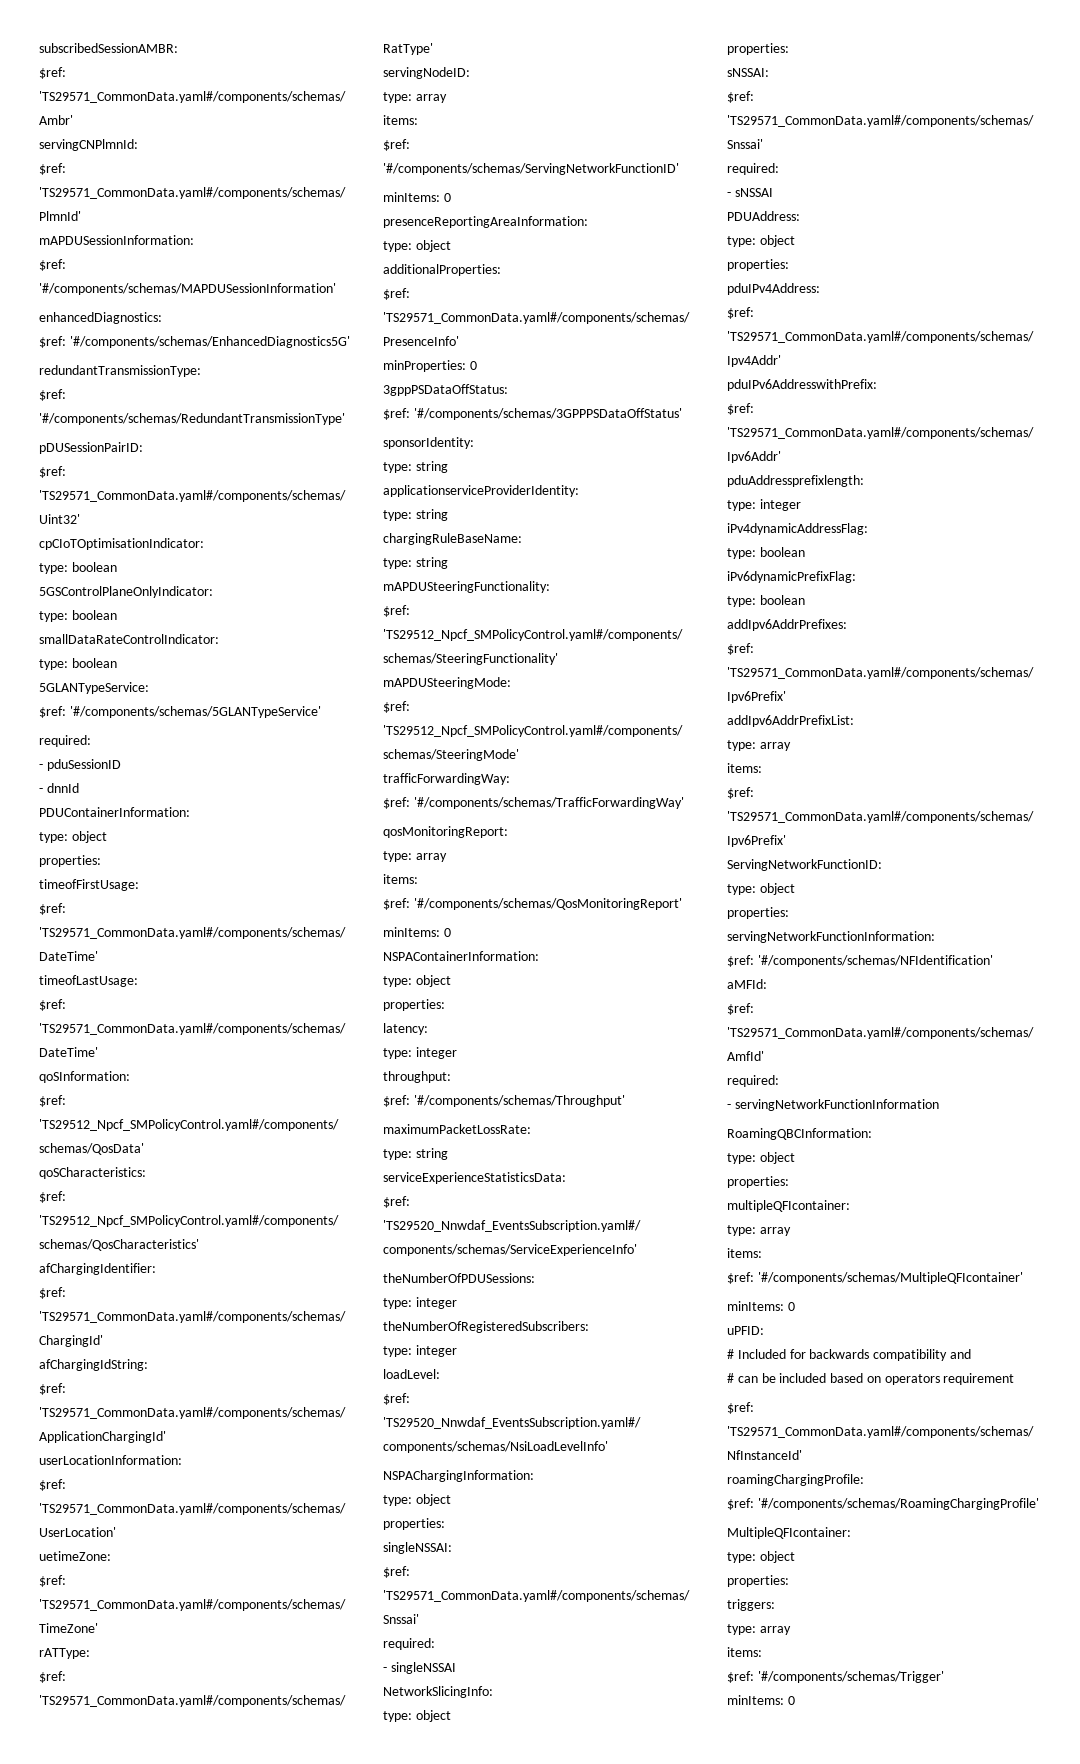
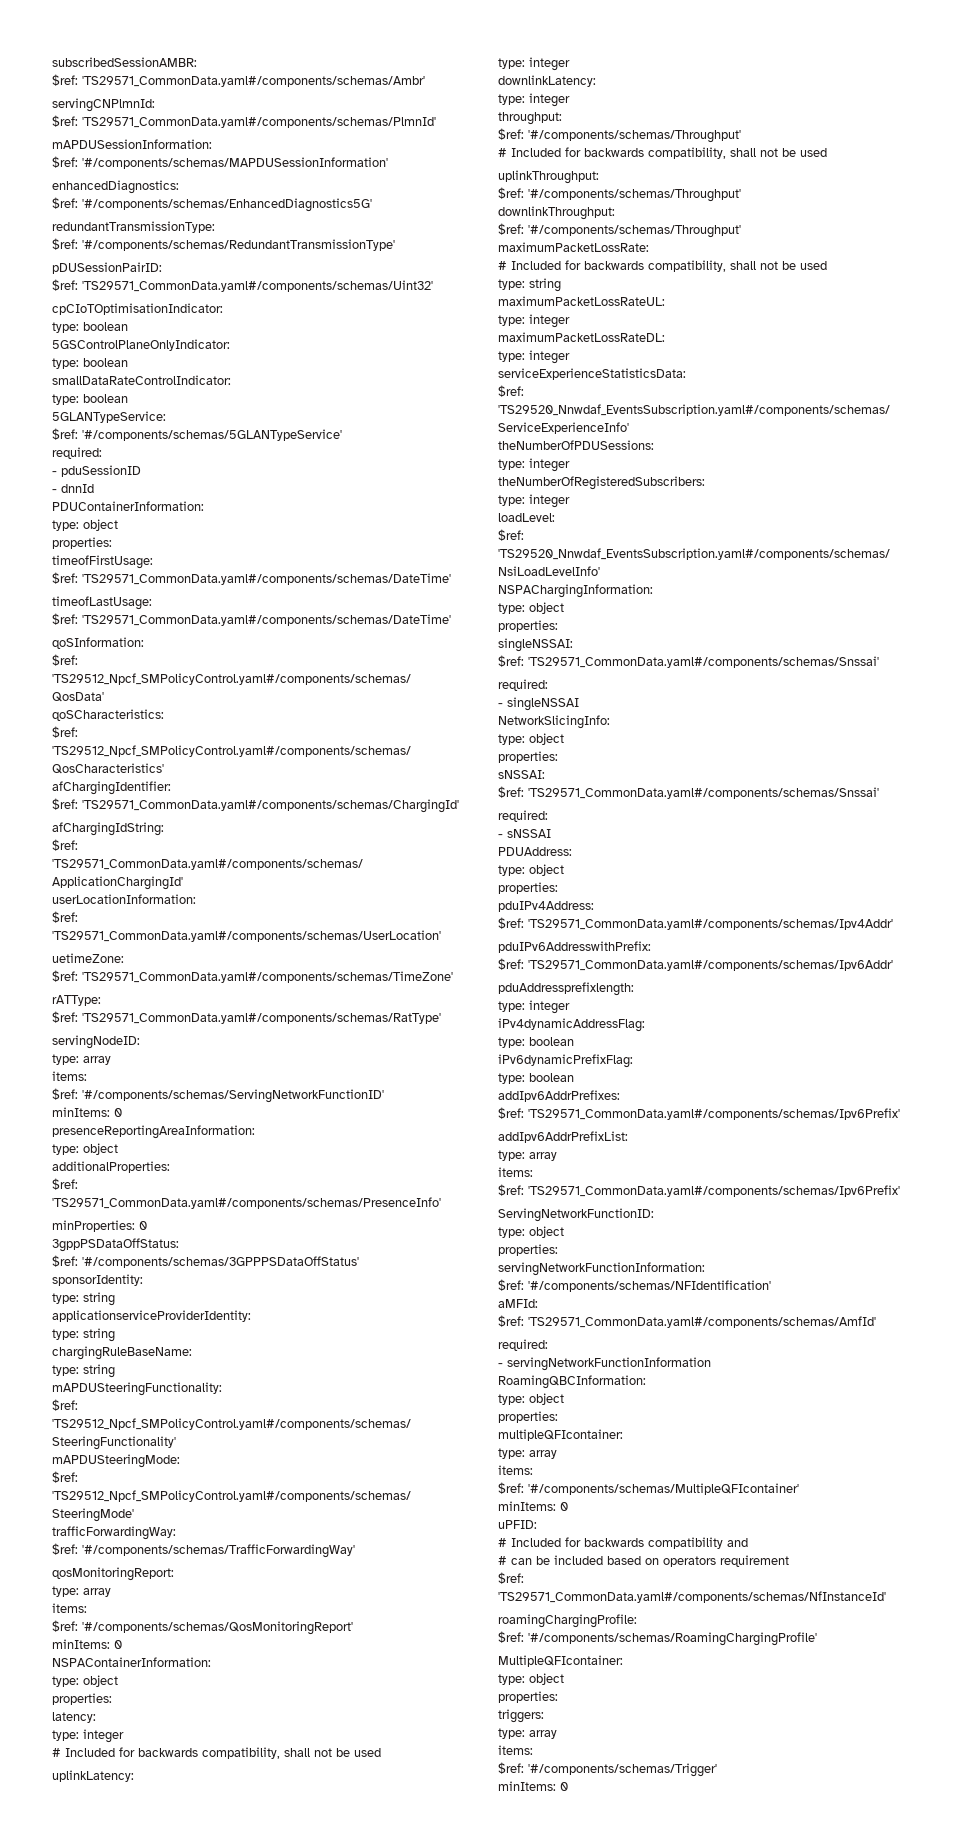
  latency:
+ type: integer
+ # Included for backwards compatibility, shall not be used
+ uplinkLatency:
+ type: integer
+ downlinkLatency:
  type: integer
  throughput:
  $ref: '#/components/schemas/Throughput'
+ # Included for backwards compatibility, shall not be used
+ uplinkThroughput:
+ $ref: '#/components/schemas/Throughput'
+ downlinkThroughput:
+ $ref: '#/components/schemas/Throughput'
  maximumPacketLossRate:
+ # Included for backwards compatibility, shall not be used
  type: string
+ maximumPacketLossRateUL:
+ type: integer
+ maximumPacketLossRateDL:
+ type: integer

